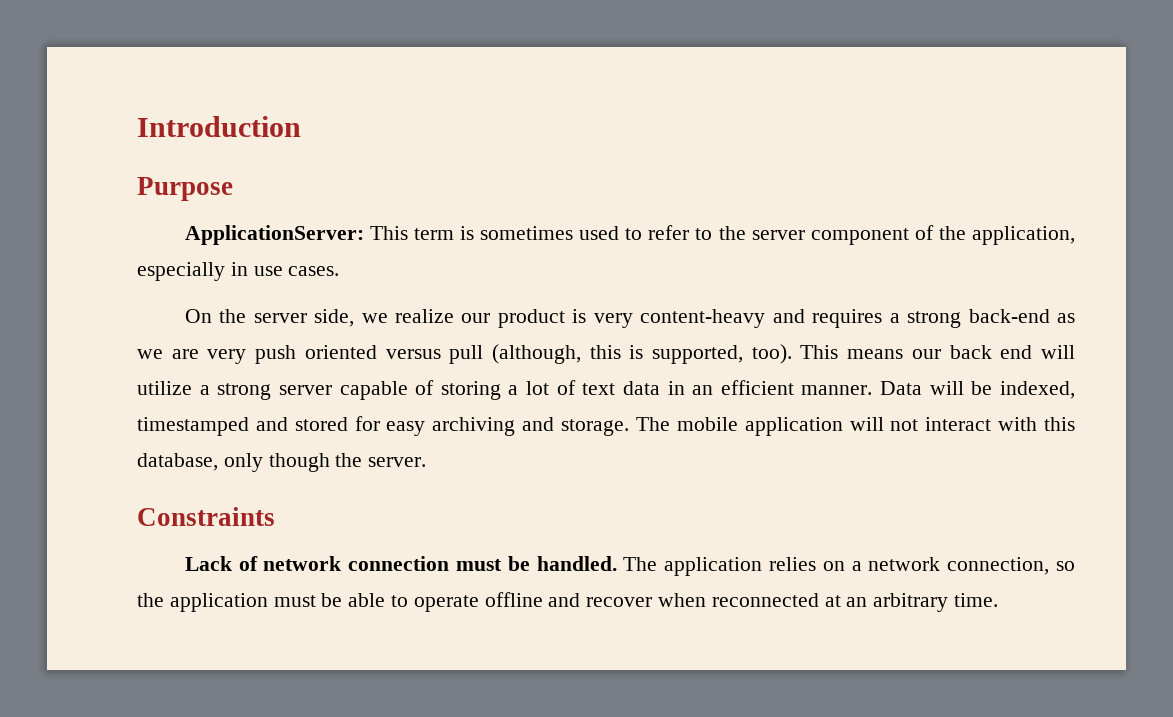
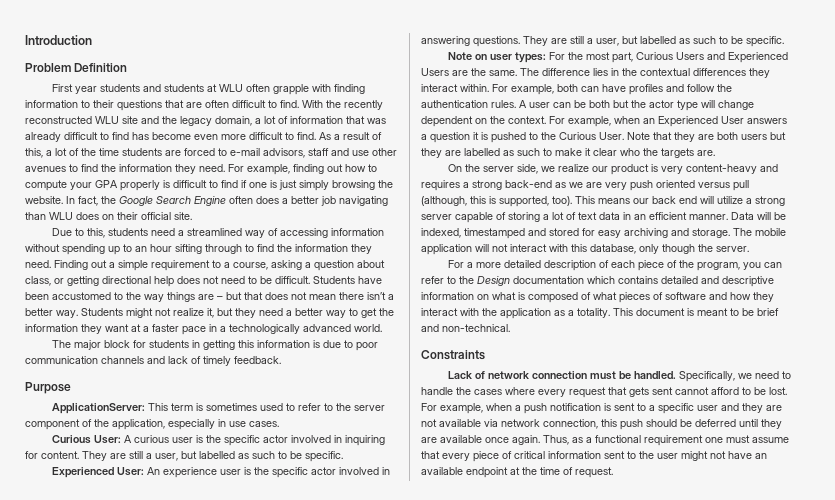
+ Problem Definition
+ First year students and students at WLU often grapple with finding information to their questions that are often difficult to find. With the recently reconstructed WLU site and the legacy domain, a lot of information that was already difficult to find has become even more difficult to find. As a result of this, a lot of the time students are forced to e-mail advisors, staff and use other avenues to find the information they need. For example, finding out how to compute your GPA properly is difficult to find if one is just simply browsing the website. In fact, the Google Search Engine often does a better job navigating than WLU does on their official site.
+ Due to this, students need a streamlined way of accessing information without spending up to an hour sifting through to find the information they need. Finding out a simple requirement to a course, asking a question about class, or getting directional help does not need to be difficult. Students have been accustomed to the way things are – but that does not mean there isn’t a better way. Students might not realize it, but they need a better way to get the information they want at a faster pace in a technologically advanced world.
+ The major block for students in getting this information is due to poor communication channels and lack of timely feedback.
+ Curious User: A curious user is the specific actor involved in inquiring for content. They are still a user, but labelled as such to be specific.
+ Experienced User: An experience user is the specific actor involved in answering questions. They are still a user, but labelled as such to be specific.
+ Note on user types: For the most part, Curious Users and Experienced Users are the same. The difference lies in the contextual differences they interact within. For example, both can have profiles and follow the authentication rules. A user can be both but the actor type will change dependent on the context. For example, when an Experienced User answers a question it is pushed to the Curious User. Note that they are both users but they are labelled as such to make it clear who the targets are.
+ For a more detailed description of each piece of the program, you can refer to the Design documentation which contains detailed and descriptive information on what is composed of what pieces of software and how they interact with the application as a totality. This document is meant to be brief and non-technical.
- The application relies on a network connection, so the application must be able to operate offline and recover when reconnected at an arbitrary time.
+ Specifically, we need to handle the cases where every request that gets sent cannot afford to be lost. For example, when a push notification is sent to a specific user and they are not available via network connection, this push should be deferred until they are available once again. Thus, as a functional requirement one must assume that every piece of critical information sent to the user might not have an available endpoint at the time of request.

